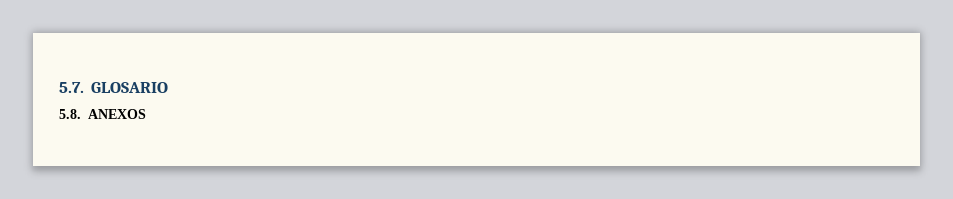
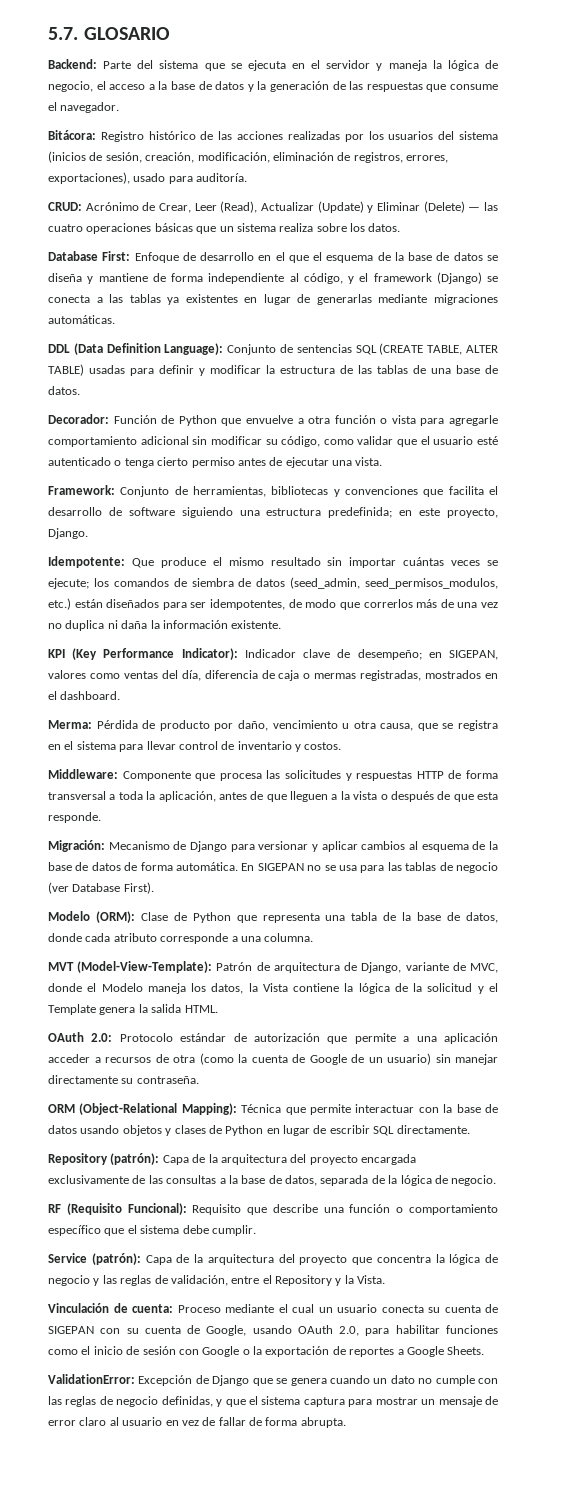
- 5.8. ANEXOS
+ Backend: Parte del sistema que se ejecuta en el servidor y maneja la lógica de negocio, el acceso a la base de datos y la generación de las respuestas que consume el navegador.
+ Bitácora: Registro histórico de las acciones realizadas por los usuarios del sistema (inicios de sesión, creación, modificación, eliminación de registros, errores, exportaciones), usado para auditoría.
+ CRUD: Acrónimo de Crear, Leer (Read), Actualizar (Update) y Eliminar (Delete) — las cuatro operaciones básicas que un sistema realiza sobre los datos.
+ Database First: Enfoque de desarrollo en el que el esquema de la base de datos se diseña y mantiene de forma independiente al código, y el framework (Django) se conecta a las tablas ya existentes en lugar de generarlas mediante migraciones automáticas.
+ DDL (Data Definition Language): Conjunto de sentencias SQL (CREATE TABLE, ALTER TABLE) usadas para definir y modificar la estructura de las tablas de una base de datos.
+ Decorador: Función de Python que envuelve a otra función o vista para agregarle comportamiento adicional sin modificar su código, como validar que el usuario esté autenticado o tenga cierto permiso antes de ejecutar una vista.
+ Framework: Conjunto de herramientas, bibliotecas y convenciones que facilita el desarrollo de software siguiendo una estructura predefinida; en este proyecto, Django.
+ Idempotente: Que produce el mismo resultado sin importar cuántas veces se ejecute; los comandos de siembra de datos (seed_admin, seed_permisos_modulos, etc.) están diseñados para ser idempotentes, de modo que correrlos más de una vez no duplica ni daña la información existente.
+ KPI (Key Performance Indicator): Indicador clave de desempeño; en SIGEPAN, valores como ventas del día, diferencia de caja o mermas registradas, mostrados en el dashboard.
+ Merma: Pérdida de producto por daño, vencimiento u otra causa, que se registra en el sistema para llevar control de inventario y costos.
+ Middleware: Componente que procesa las solicitudes y respuestas HTTP de forma transversal a toda la aplicación, antes de que lleguen a la vista o después de que esta responde.
+ Migración: Mecanismo de Django para versionar y aplicar cambios al esquema de la base de datos de forma automática. En SIGEPAN no se usa para las tablas de negocio (ver Database First).
+ Modelo (ORM): Clase de Python que representa una tabla de la base de datos, donde cada atributo corresponde a una columna.
+ MVT (Model-View-Template): Patrón de arquitectura de Django, variante de MVC, donde el Modelo maneja los datos, la Vista contiene la lógica de la solicitud y el Template genera la salida HTML.
+ OAuth 2.0: Protocolo estándar de autorización que permite a una aplicación acceder a recursos de otra (como la cuenta de Google de un usuario) sin manejar directamente su contraseña.
+ ORM (Object-Relational Mapping): Técnica que permite interactuar con la base de datos usando objetos y clases de Python en lugar de escribir SQL directamente.
+ Repository (patrón): Capa de la arquitectura del proyecto encargada exclusivamente de las consultas a la base de datos, separada de la lógica de negocio.
+ RF (Requisito Funcional): Requisito que describe una función o comportamiento específico que el sistema debe cumplir.
+ Service (patrón): Capa de la arquitectura del proyecto que concentra la lógica de negocio y las reglas de validación, entre el Repository y la Vista.
+ Vinculación de cuenta: Proceso mediante el cual un usuario conecta su cuenta de SIGEPAN con su cuenta de Google, usando OAuth 2.0, para habilitar funciones como el inicio de sesión con Google o la exportación de reportes a Google Sheets.
+ ValidationError: Excepción de Django que se genera cuando un dato no cumple con las reglas de negocio definidas, y que el sistema captura para mostrar un mensaje de error claro al usuario en vez de fallar de forma abrupta.

